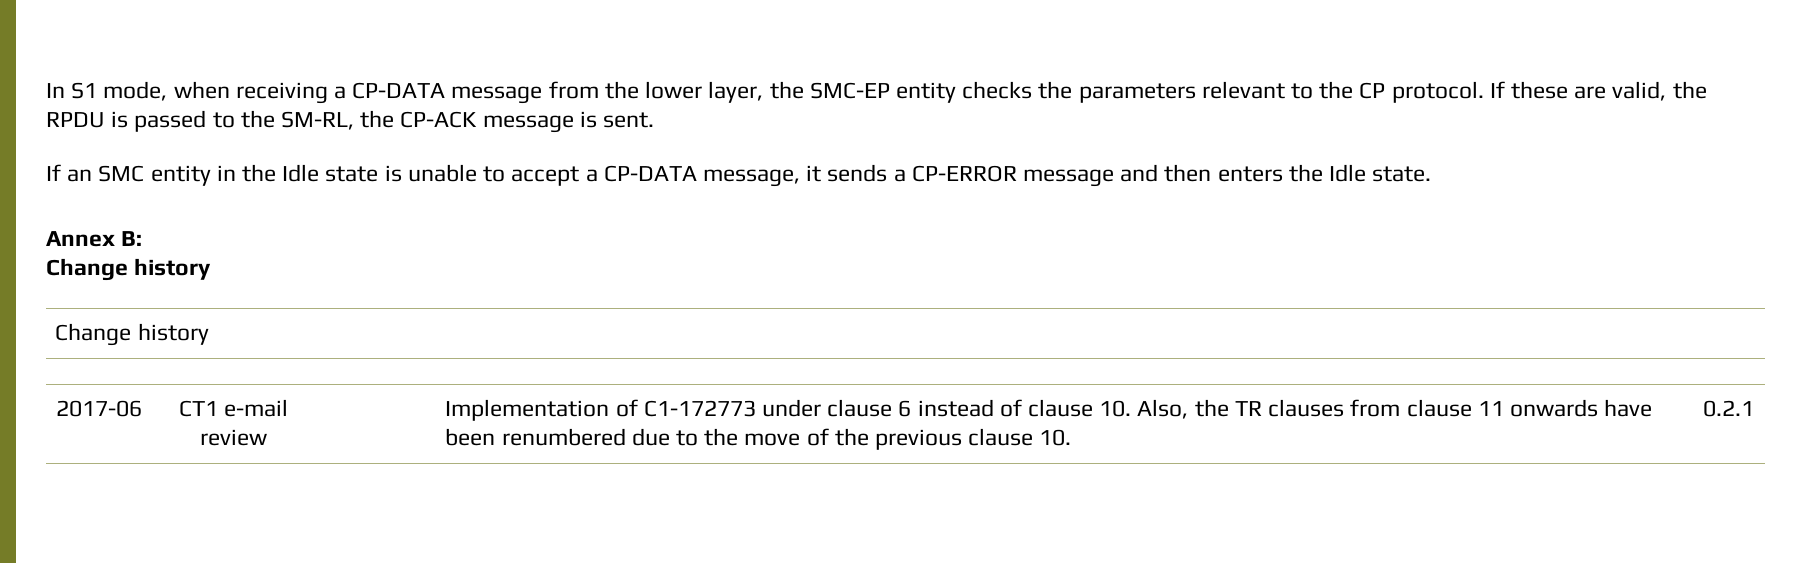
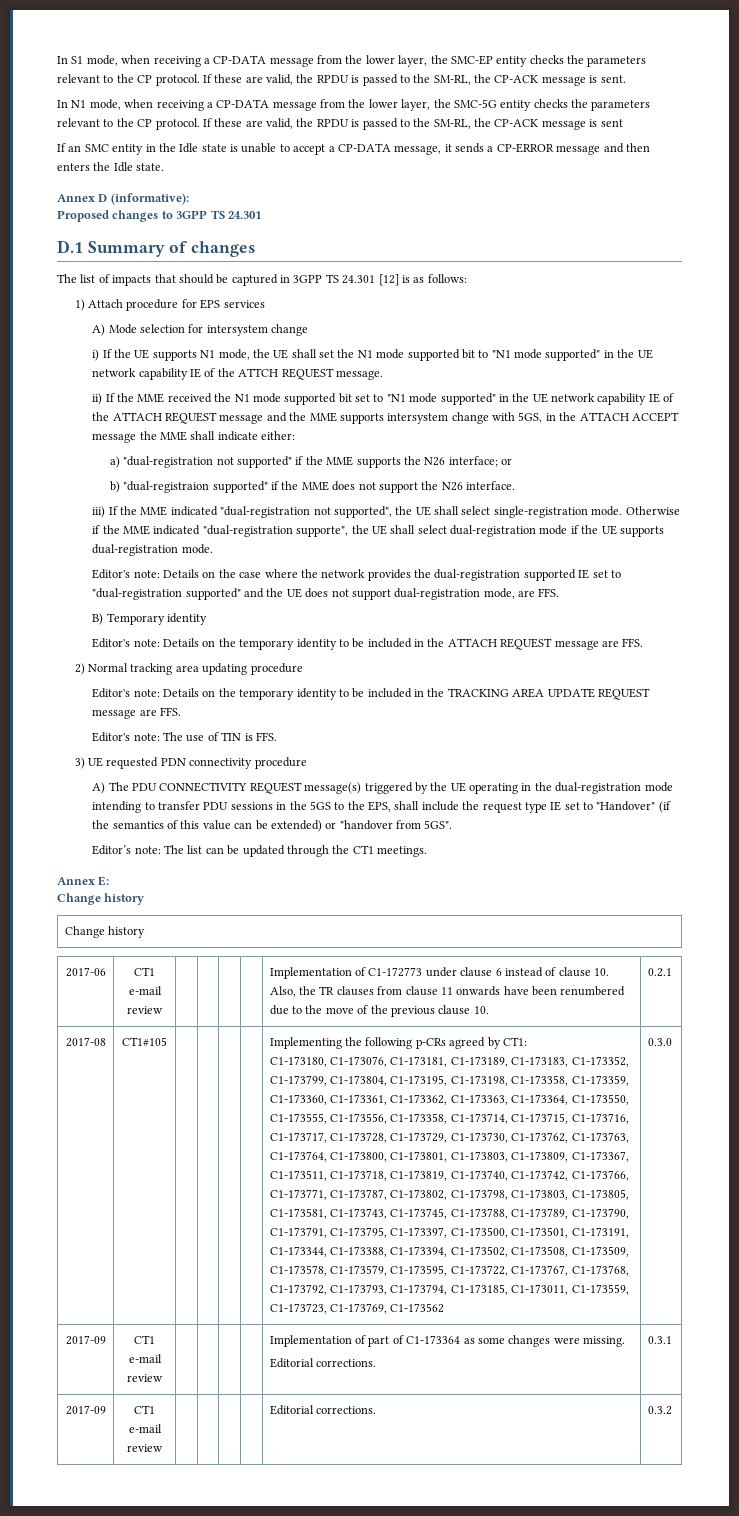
+ In N1 mode, when receiving a CP-DATA message from the lower layer, the SMC-5G entity checks the parameters relevant to the CP protocol. If these are valid, the RPDU is passed to the SM-RL, the CP-ACK message is sent
- Annex B:
+ Annex D (informative):
+ Proposed changes to 3GPP TS 24.301
+ D.1 Summary of changes
+ The list of impacts that should be captured in 3GPP TS 24.301 [12] is as follows:
+ 1) Attach procedure for EPS services
+ A) Mode selection for intersystem change
+ i) If the UE supports N1 mode, the UE shall set the N1 mode supported bit to "N1 mode supported" in the UE network capability IE of the ATTCH REQUEST message.
+ ii) If the MME received the N1 mode supported bit set to "N1 mode supported" in the UE network capability IE of the ATTACH REQUEST message and the MME supports intersystem change with 5GS, in the ATTACH ACCEPT message the MME shall indicate either:
+ a) "dual-registration not supported" if the MME supports the N26 interface; or
+ b) "dual-registraion supported" if the MME does not support the N26 interface.
+ iii) If the MME indicated "dual-registration not supported", the UE shall select single-registration mode. Otherwise if the MME indicated "dual-registration supporte", the UE shall select dual-registration mode if the UE supports dual-registration mode.
+ Editor's note: Details on the case where the network provides the dual-registration supported IE set to "dual-registration supported" and the UE does not support dual-registration mode, are FFS.
+ B) Temporary identity
+ Editor's note: Details on the temporary identity to be included in the ATTACH REQUEST message are FFS.
+ 2) Normal tracking area updating procedure
+ Editor's note: Details on the temporary identity to be included in the TRACKING AREA UPDATE REQUEST message are FFS.
+ Editor's note: The use of TIN is FFS.
+ 3) UE requested PDN connectivity procedure
+ A) The PDU CONNECTIVITY REQUEST message(s) triggered by the UE operating in the dual-registration mode intending to transfer PDU sessions in the 5GS to the EPS, shall include the request type IE set to "Handover" (if the semantics of this value can be extended) or "handover from 5GS".
+ Editor’s note: The list can be updated through the CT1 meetings.
+ Annex E:
+ 2017-08 | CT1#105 | | | | | Implementing the following p-CRs agreed by CT1:
+ C1-173180, C1-173076, C1-173181, C1-173189, C1-173183, C1-173352, C1-173799, C1-173804, C1-173195, C1-173198, C1-173358, C1-173359, C1-173360, C1-173361, C1-173362, C1-173363, C1-173364, C1-173550, C1-173555, C1-173556, C1-173358, C1-173714, C1-173715, C1-173716, C1-173717, C1-173728, C1-173729, C1-173730, C1-173762, C1-173763, C1-173764, C1-173800, C1-173801, C1-173803, C1-173809, C1-173367, C1-173511, C1-173718, C1-173819, C1-173740, C1-173742, C1-173766, C1-173771, C1-173787, C1-173802, C1-173798, C1-173803, C1-173805, C1-173581, C1-173743, C1-173745, C1-173788, C1-173789, C1-173790, C1-173791, C1-173795, C1-173397, C1-173500, C1-173501, C1-173191, C1-173344, C1-173388, C1-173394, C1-173502, C1-173508, C1-173509, C1-173578, C1-173579, C1-173595, C1-173722, C1-173767, C1-173768, C1-173792, C1-173793, C1-173794, C1-173185, C1-173011, C1-173559, C1-173723, C1-173769, C1-173562 | 0.3.0
+ 2017-09 | CT1 e-mail review | | | | | Implementation of part of C1-173364 as some changes were missing.
+ Editorial corrections. | 0.3.1
+ 2017-09 | CT1 e-mail review | | | | | Editorial corrections. | 0.3.2

